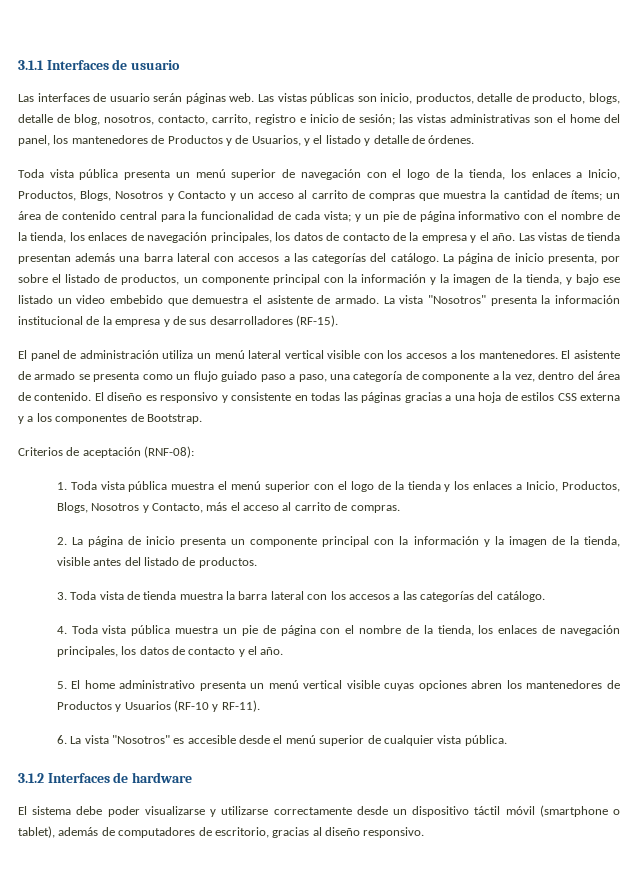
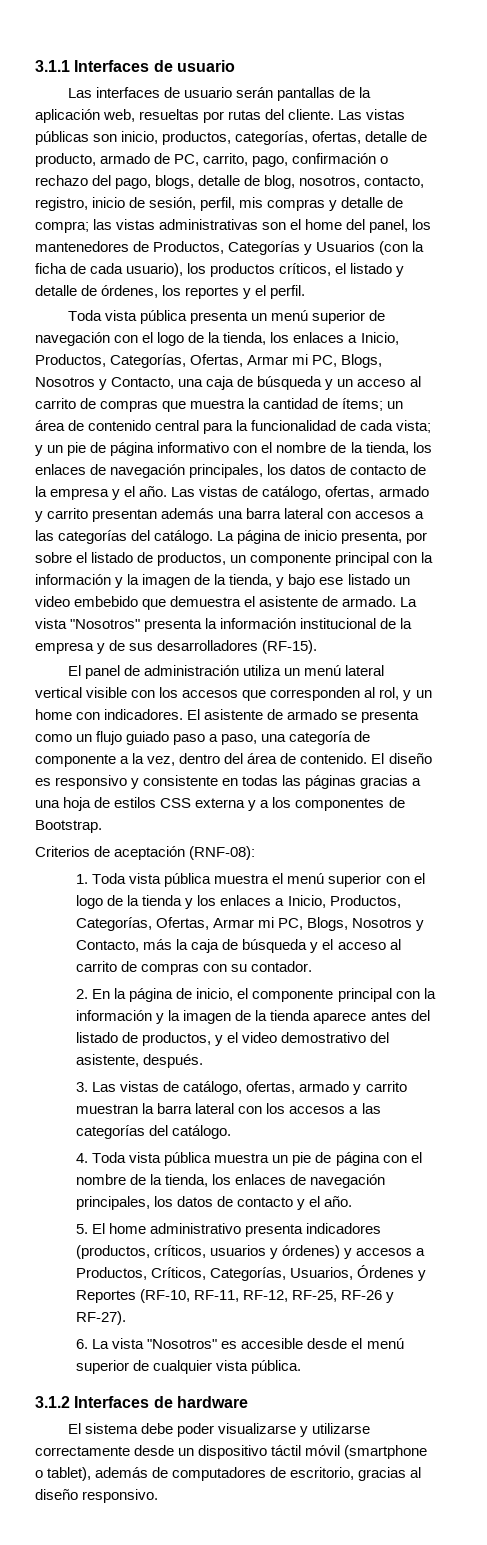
- Las interfaces de usuario serán páginas web.
+ Las interfaces de usuario serán pantallas de la aplicación web, resueltas por rutas del cliente.
- Las vistas públicas son inicio, productos, detalle de producto, blogs, detalle de blog, nosotros, contacto, carrito, registro e inicio de sesión; las vistas administrativas son el home del panel, los mantenedores de Productos y de Usuarios, y el listado y detalle de órdenes.
+ Las vistas públicas son inicio, productos, categorías, ofertas, detalle de producto, armado de PC, carrito, pago, confirmación o rechazo del pago, blogs, detalle de blog, nosotros, contacto, registro, inicio de sesión, perfil, mis compras y detalle de compra; las vistas administrativas son el home del panel, los mantenedores de Productos, Categorías y Usuarios (con la ficha de cada usuario), los productos críticos, el listado y detalle de órdenes, los reportes y el perfil.
- Toda vista pública presenta un menú superior de navegación con el logo de la tienda, los enlaces a Inicio, Productos, Blogs, Nosotros y Contacto y un acceso al carrito de compras que muestra la cantidad de ítems;
+ Toda vista pública presenta un menú superior de navegación con el logo de la tienda, los enlaces a Inicio, Productos, Categorías, Ofertas, Armar mi PC, Blogs, Nosotros y Contacto, una caja de búsqueda y un acceso al carrito de compras que muestra la cantidad de ítems;
- Las vistas de tienda presentan además una barra lateral con accesos a las categorías del catálogo.
+ Las vistas de catálogo, ofertas, armado y carrito presentan además una barra lateral con accesos a las categorías del catálogo.
- El panel de administración utiliza un menú lateral vertical visible con los accesos a los mantenedores.
+ El panel de administración utiliza un menú lateral vertical visible con los accesos que corresponden al rol, y un home con indicadores.
- 1. Toda vista pública muestra el menú superior con el logo de la tienda y los enlaces a Inicio, Productos, Blogs, Nosotros y Contacto, más el acceso al carrito de compras.
- 2. La página de inicio presenta un componente principal con la información y la imagen de la tienda, visible antes del listado de productos.
- 3. Toda vista de tienda muestra la barra lateral con los accesos a las categorías del catálogo.
+ 1. Toda vista pública muestra el menú superior con el logo de la tienda y los enlaces a Inicio, Productos, Categorías, Ofertas, Armar mi PC, Blogs, Nosotros y Contacto, más la caja de búsqueda y el acceso al carrito de compras con su contador.
+ 2. En la página de inicio, el componente principal con la información y la imagen de la tienda aparece antes del listado de productos, y el video demostrativo del asistente, después.
+ 3. Las vistas de catálogo, ofertas, armado y carrito muestran la barra lateral con los accesos a las categorías del catálogo.
- 5. El home administrativo presenta un menú vertical visible cuyas opciones abren los mantenedores de Productos y Usuarios (RF-10 y RF-11).
+ 5. El home administrativo presenta indicadores (productos, críticos, usuarios y órdenes) y accesos a Productos, Críticos, Categorías, Usuarios, Órdenes y Reportes (RF-10, RF-11, RF-12, RF-25, RF-26 y RF-27).

